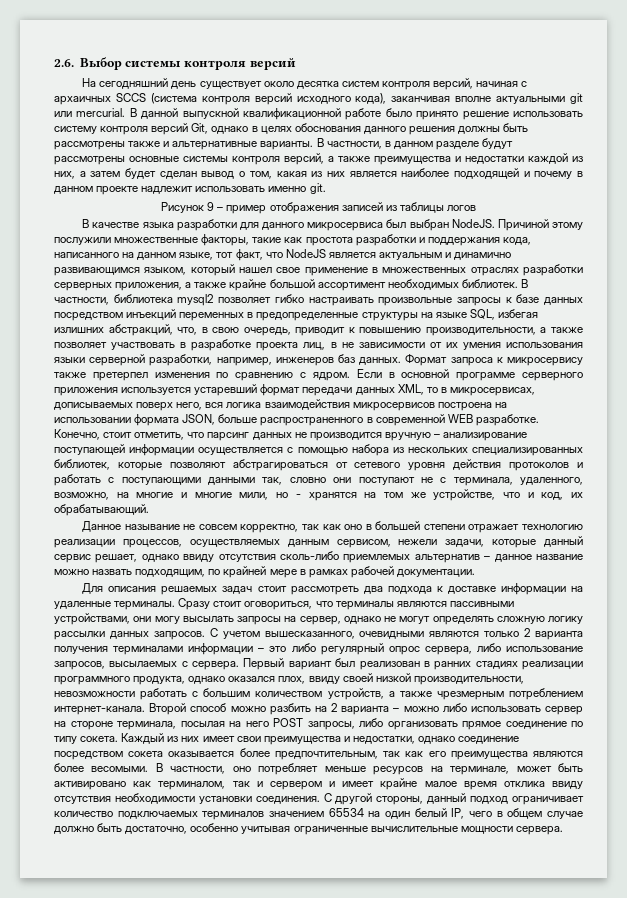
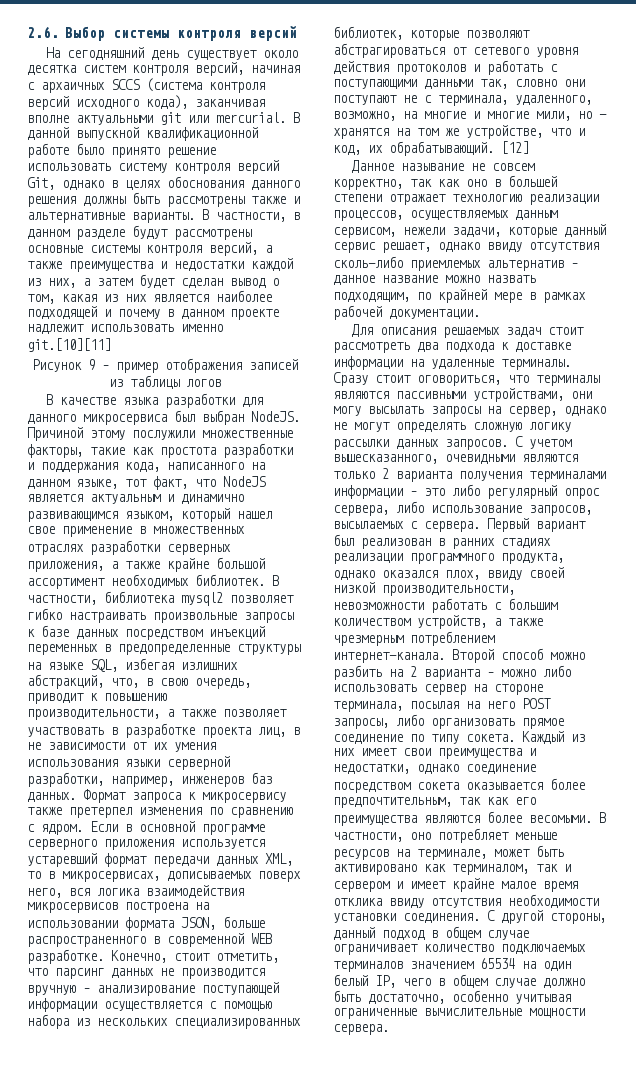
- В частности, в данном разделе будут рассмотрены основные системы контроля версий, а также преимущества и недостатки каждой из них, а затем будет сделан вывод о том, какая из них является наиболее подходящей и почему в данном проекте надлежит использовать именно git.
+ В частности, в данном разделе будут рассмотрены основные системы контроля версий, а также преимущества и недостатки каждой из них, а затем будет сделан вывод о том, какая из них является наиболее подходящей и почему в данном проекте надлежит использовать именно git.[10][11]
+ [12]
- С другой стороны, данный подход ограничивает количество подключаемых терминалов значением 65534 на один белый IP, чего в общем случае должно быть достаточно, особенно учитывая ограниченные вычислительные мощности сервера.
+ С другой стороны, данный подход в общем случае ограничивает количество подключаемых терминалов значением 65534 на один белый IP, чего в общем случае должно быть достаточно, особенно учитывая ограниченные вычислительные мощности сервера.

